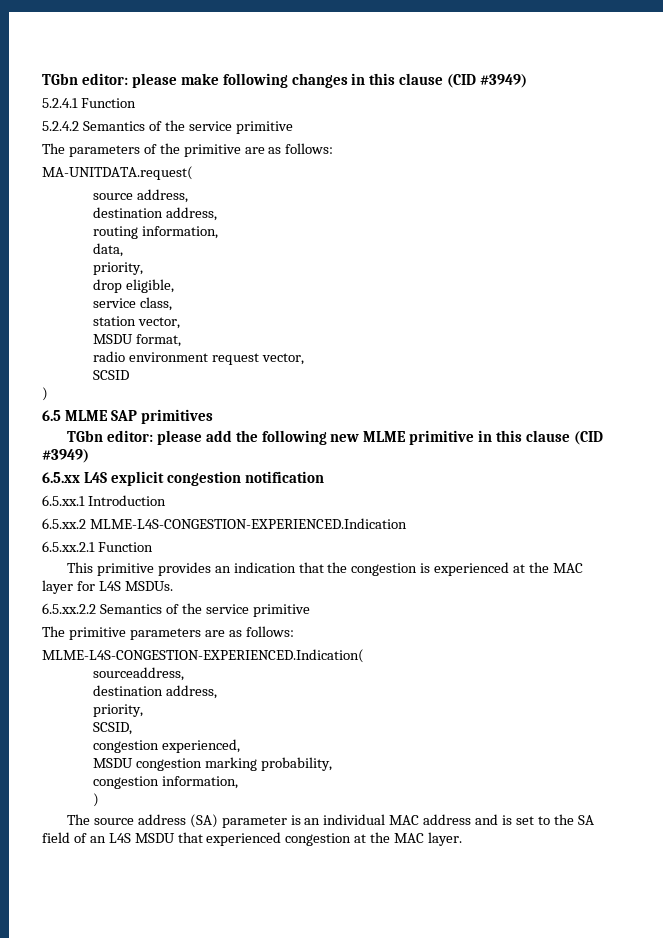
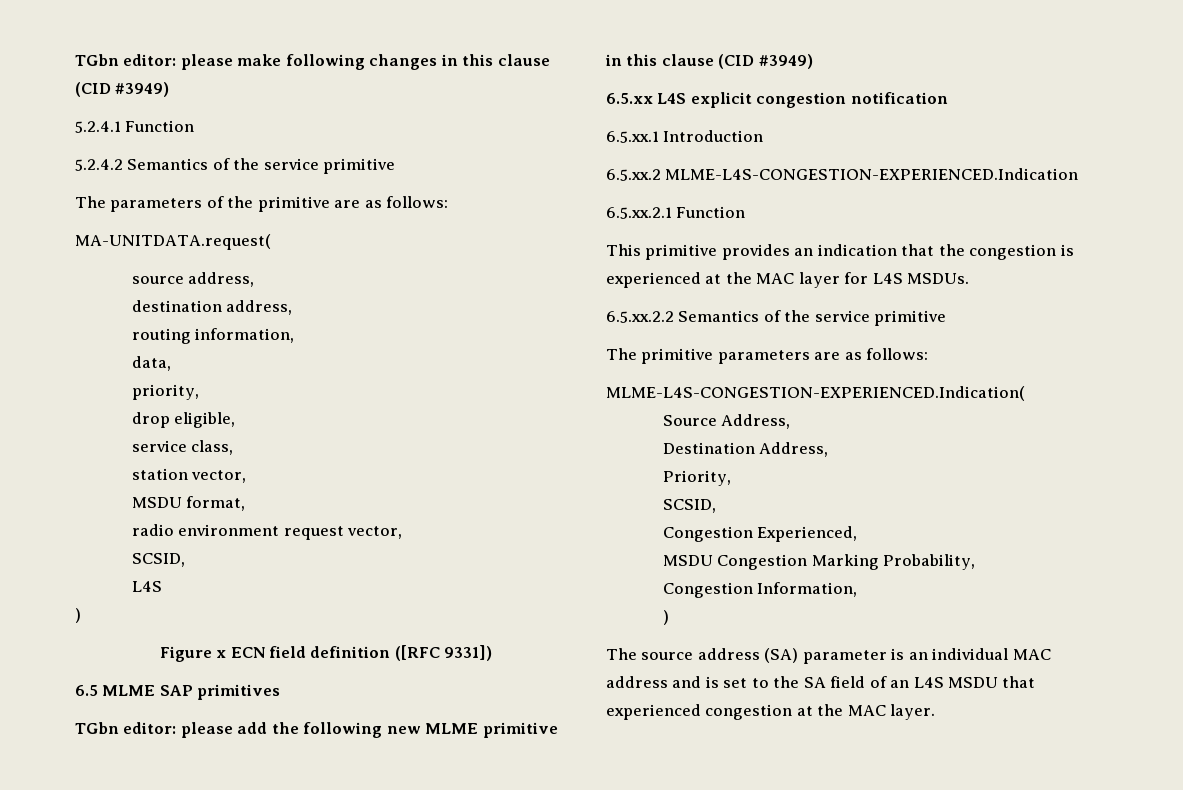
  radio environment request vector,
- SCSID
+ SCSID,
+ L4S
  )
+ Figure x ECN field definition ([RFC 9331])
- sourceaddress,
- destination address,
- priority,
+ Source Address,
+ Destination Address,
+ Priority,
  SCSID,
- congestion experienced,
- MSDU congestion marking probability,
- congestion information,
+ Congestion Experienced,
+ MSDU Congestion Marking Probability,
+ Congestion Information,

